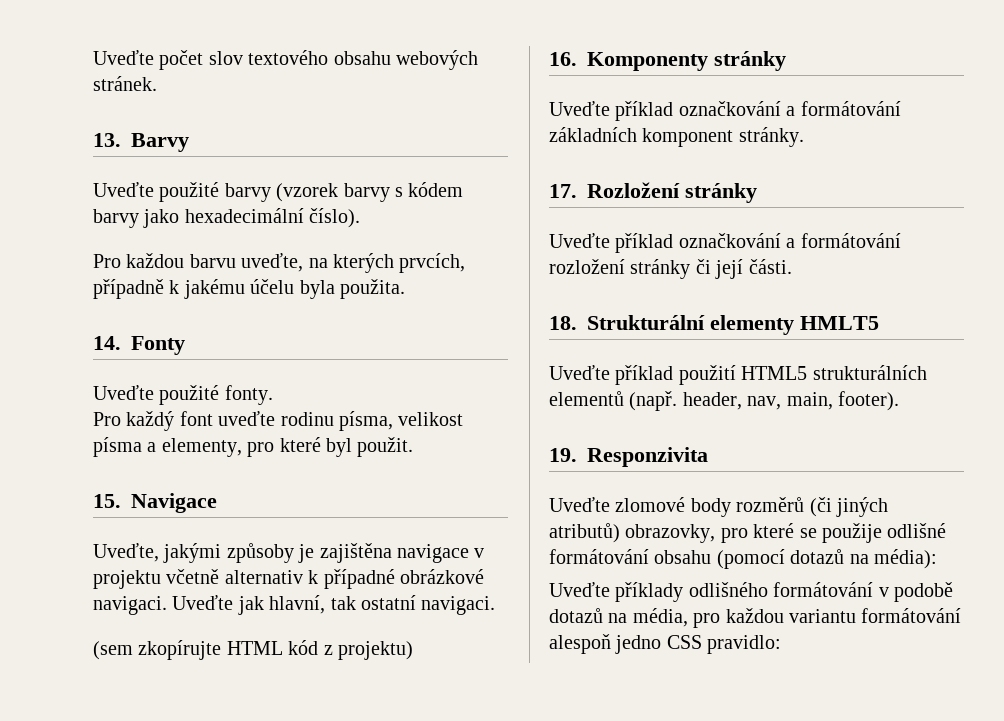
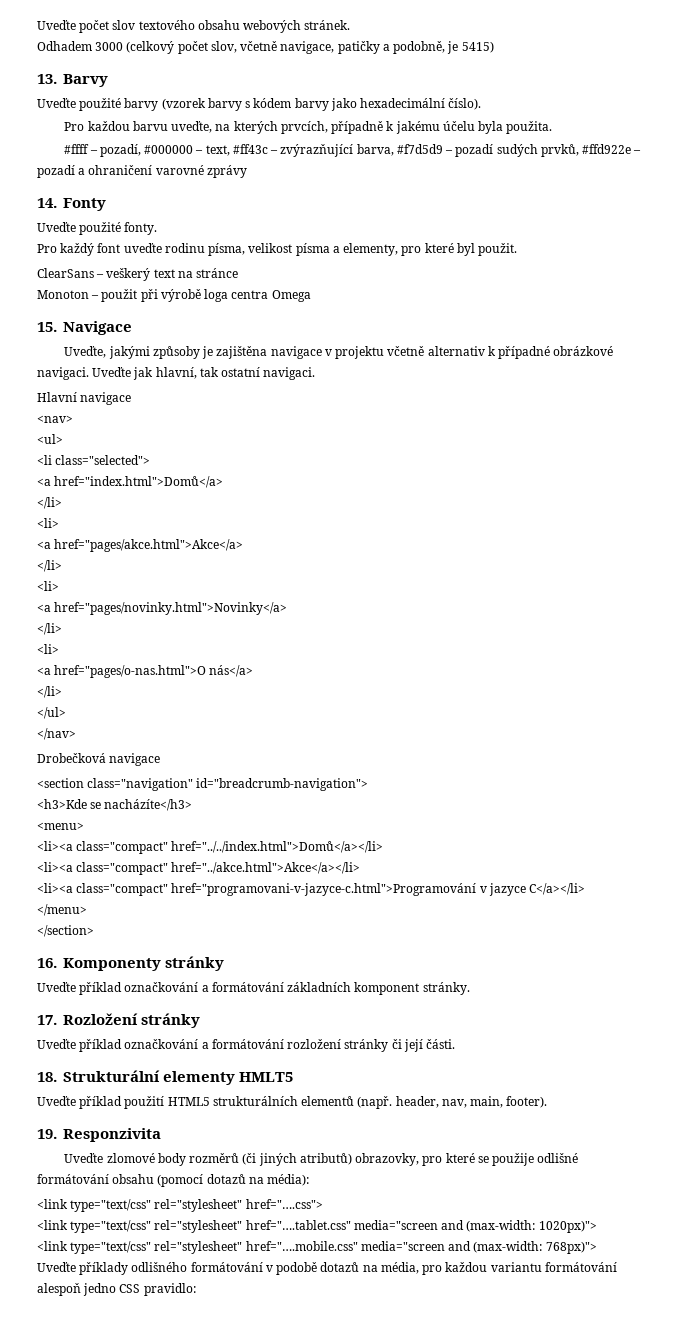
+ Odhadem 3000 (celkový počet slov, včetně navigace, patičky a podobně, je 5415)
+ #ffff – pozadí, #000000 – text, #ff43c – zvýrazňující barva, #f7d5d9 – pozadí sudých prvků, #ffd922e – pozadí a ohraničení varovné zprávy
+ ClearSans – veškerý text na stránce
+ Monoton – použit při výrobě loga centra Omega
- (sem zkopírujte HTML kód z projektu)
+ Hlavní navigace
+ <nav>
+ <ul>
+ <li class="selected">
+ <a href="index.html">Domů</a>
+ </li>
+ <li>
+ <a href="pages/akce.html">Akce</a>
+ </li>
+ <li>
+ <a href="pages/novinky.html">Novinky</a>
+ </li>
+ <li>
+ <a href="pages/o-nas.html">O nás</a>
+ </li>
+ </ul>
+ </nav>
+ Drobečková navigace
+ <section class="navigation" id="breadcrumb-navigation">
+ <h3>Kde se nacházíte</h3>
+ <menu>
+ <li><a class="compact" href="../../index.html">Domů</a></li>
+ <li><a class="compact" href="../akce.html">Akce</a></li>
+ <li><a class="compact" href="programovani-v-jazyce-c.html">Programování v jazyce C</a></li>
+ </menu>
+ </section>
+ <link type="text/css" rel="stylesheet" href="….css">
+ <link type="text/css" rel="stylesheet" href="….tablet.css" media="screen and (max-width: 1020px)">
+ <link type="text/css" rel="stylesheet" href="….mobile.css" media="screen and (max-width: 768px)">

